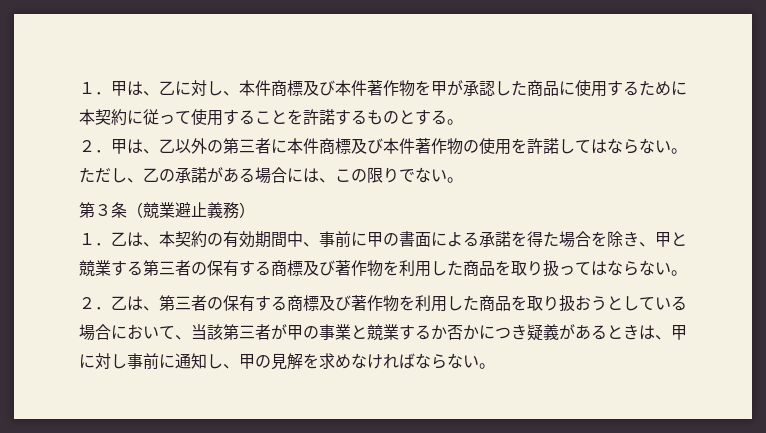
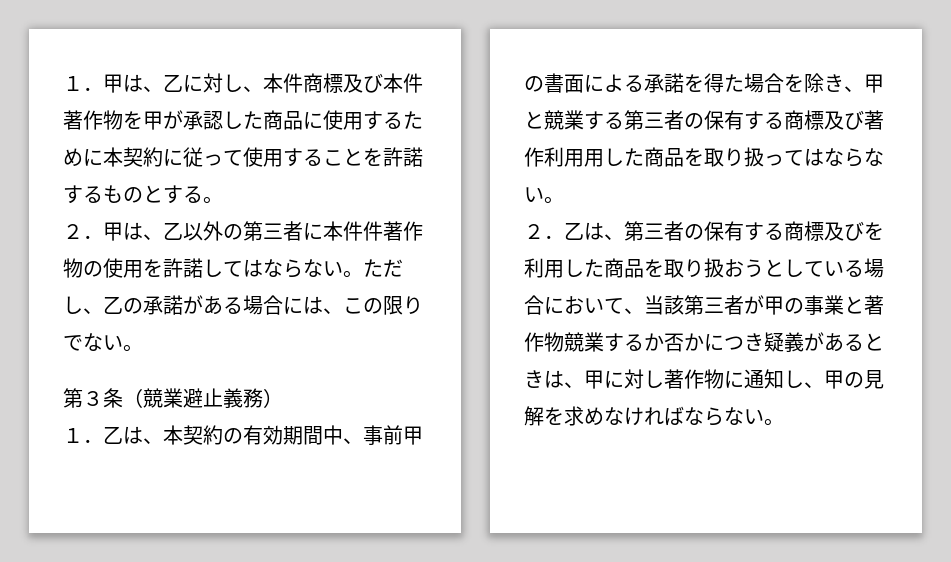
- ２．甲は、乙以外の第三者に本件商標及び本件著作物の使用を許諾してはならない。
+ ２．甲は、乙以外の第三者に本件件著作物の使用を許諾してはならない。
- １．乙は、本契約の有効期間中、事前に甲の書面による承諾を得た場合を除き、甲と競業する第三者の保有する商標及び著作物を利用した商品を取り扱ってはならない。
+ １．乙は、本契約の有効期間中、事前甲の書面による承諾を得た場合を除き、甲と競業する第三者の保有する商標及び著作利用用した商品を取り扱ってはならない。
- ２．乙は、第三者の保有する商標及び著作物を利用した商品を取り扱おうとしている場合において、当該第三者が甲の事業と競業するか否かにつき疑義があるときは、甲に対し事前に通知し、甲の見解を求めなければならない。
+ ２．乙は、第三者の保有する商標及びを利用した商品を取り扱おうとしている場合において、当該第三者が甲の事業と著作物競業するか否かにつき疑義があるときは、甲に対し著作物に通知し、甲の見解を求めなければならない。

